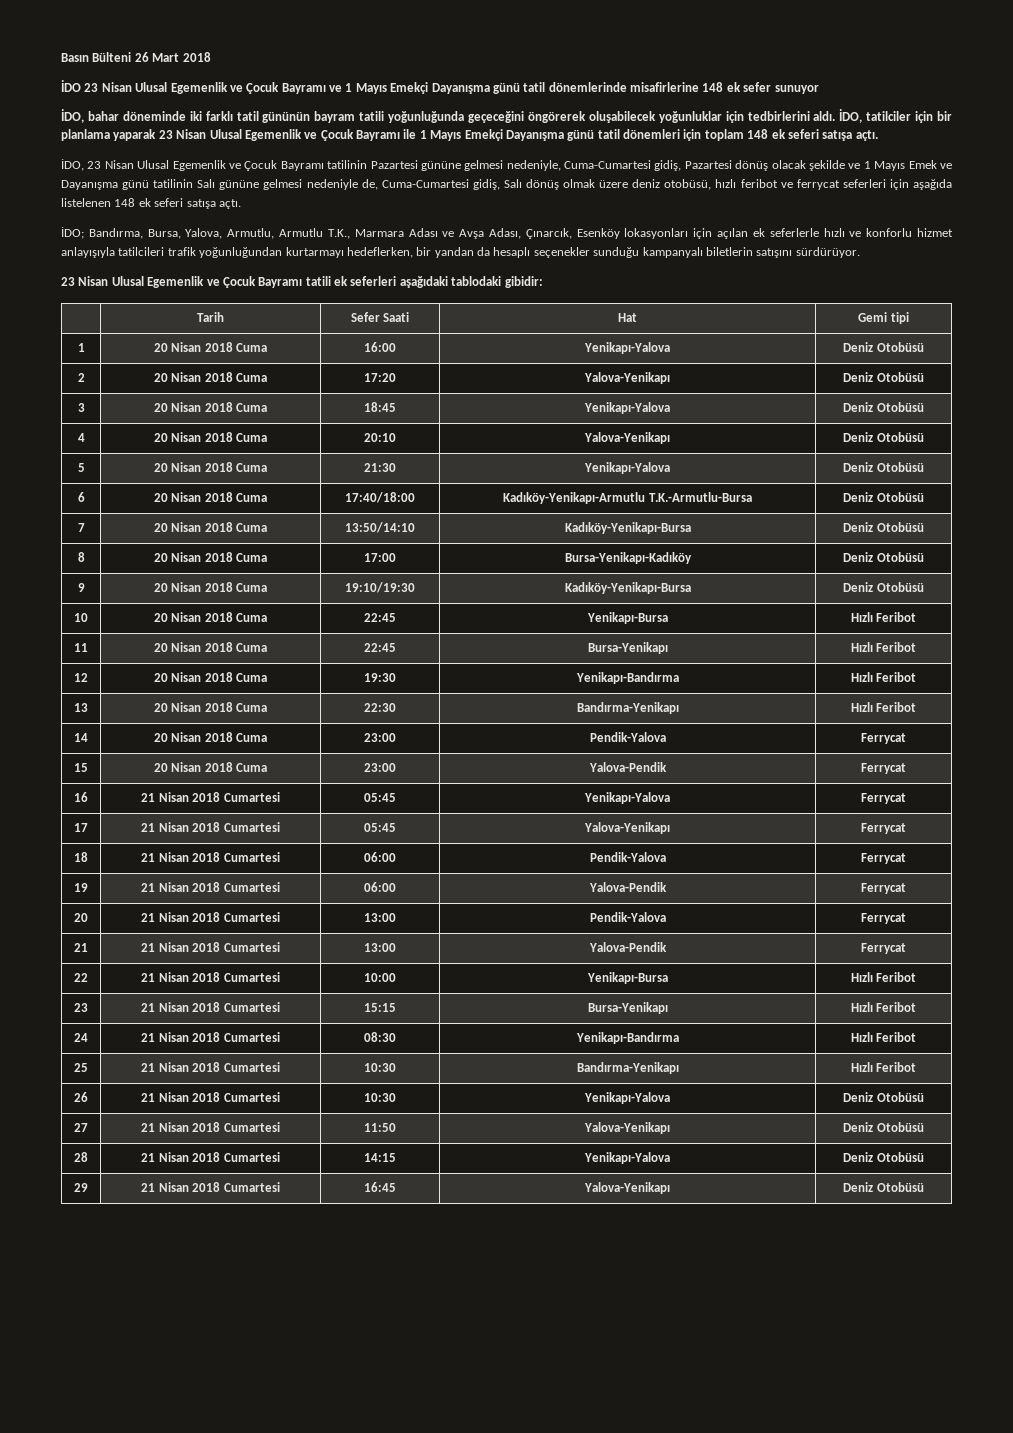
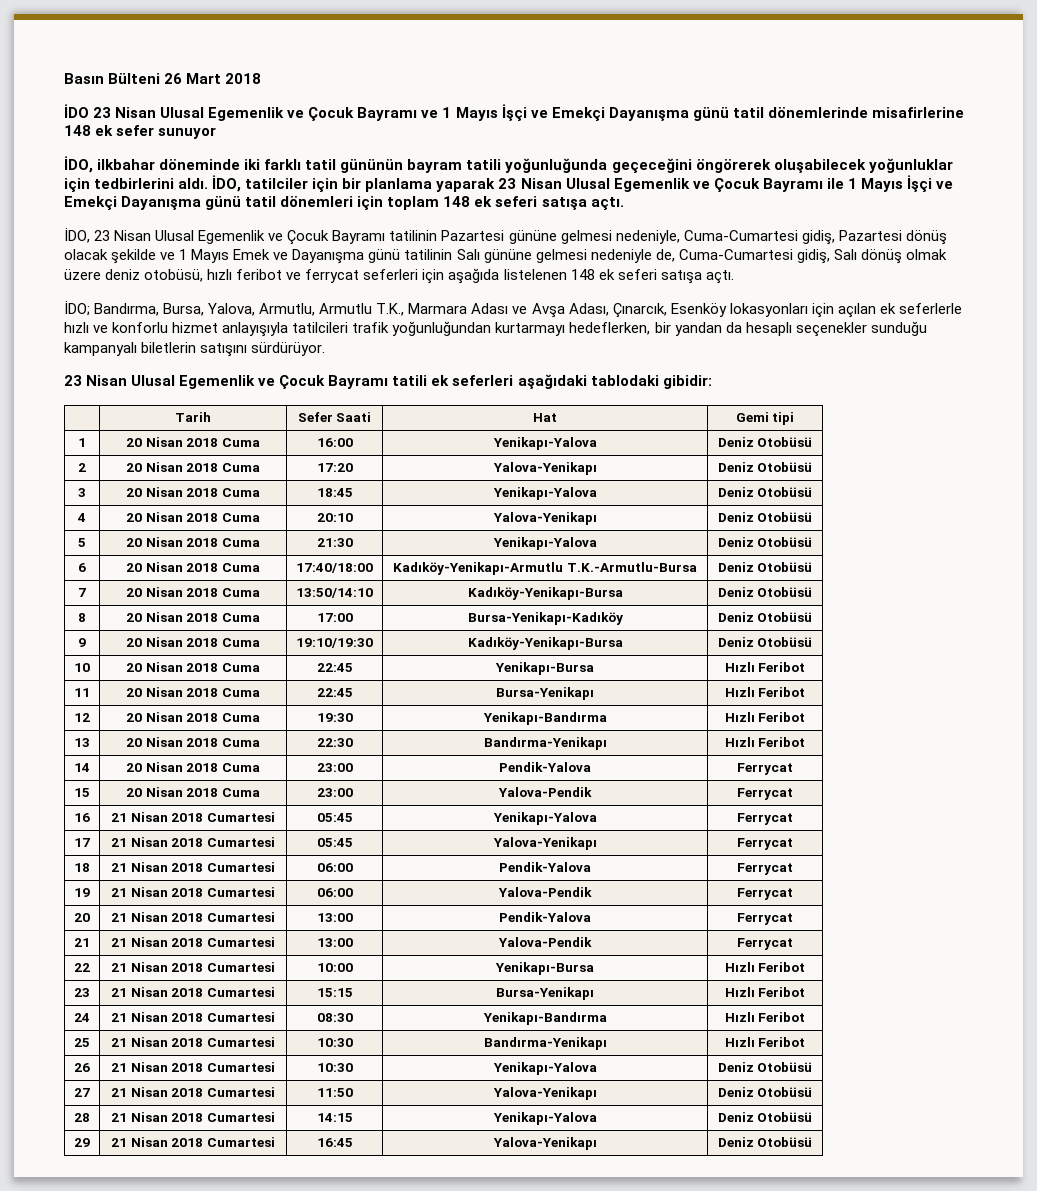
- İDO 23 Nisan Ulusal Egemenlik ve Çocuk Bayramı ve 1 Mayıs Emekçi Dayanışma günü tatil dönemlerinde misafirlerine 148 ek sefer sunuyor
+ İDO 23 Nisan Ulusal Egemenlik ve Çocuk Bayramı ve 1 Mayıs İşçi ve Emekçi Dayanışma günü tatil dönemlerinde misafirlerine 148 ek sefer sunuyor
- İDO, bahar döneminde iki farklı tatil gününün bayram tatili yoğunluğunda geçeceğini öngörerek oluşabilecek yoğunluklar için tedbirlerini aldı.
+ İDO, ilkbahar döneminde iki farklı tatil gününün bayram tatili yoğunluğunda geçeceğini öngörerek oluşabilecek yoğunluklar için tedbirlerini aldı.
- İDO, tatilciler için bir planlama yaparak 23 Nisan Ulusal Egemenlik ve Çocuk Bayramı ile 1 Mayıs Emekçi Dayanışma günü tatil dönemleri için toplam 148 ek seferi satışa açtı.
+ İDO, tatilciler için bir planlama yaparak 23 Nisan Ulusal Egemenlik ve Çocuk Bayramı ile 1 Mayıs İşçi ve Emekçi Dayanışma günü tatil dönemleri için toplam 148 ek seferi satışa açtı.

